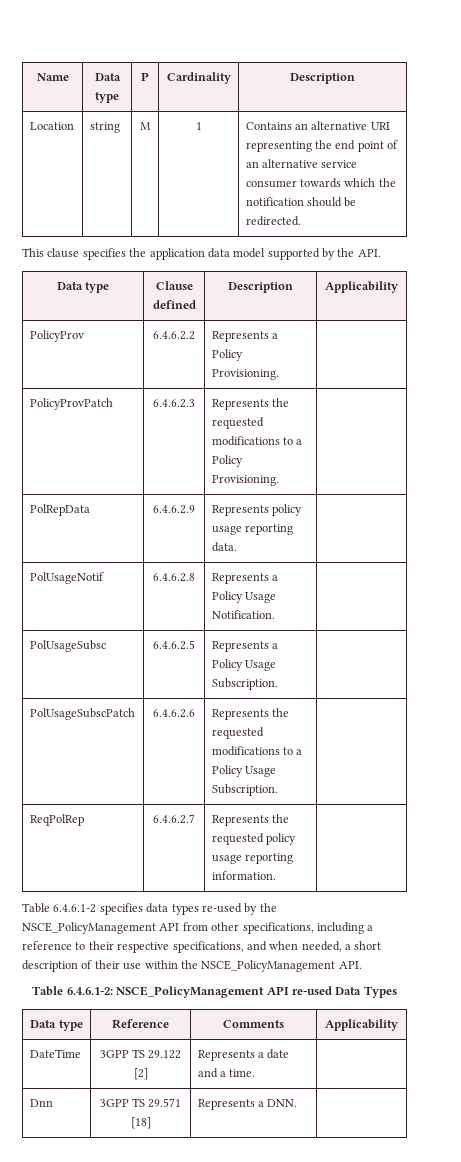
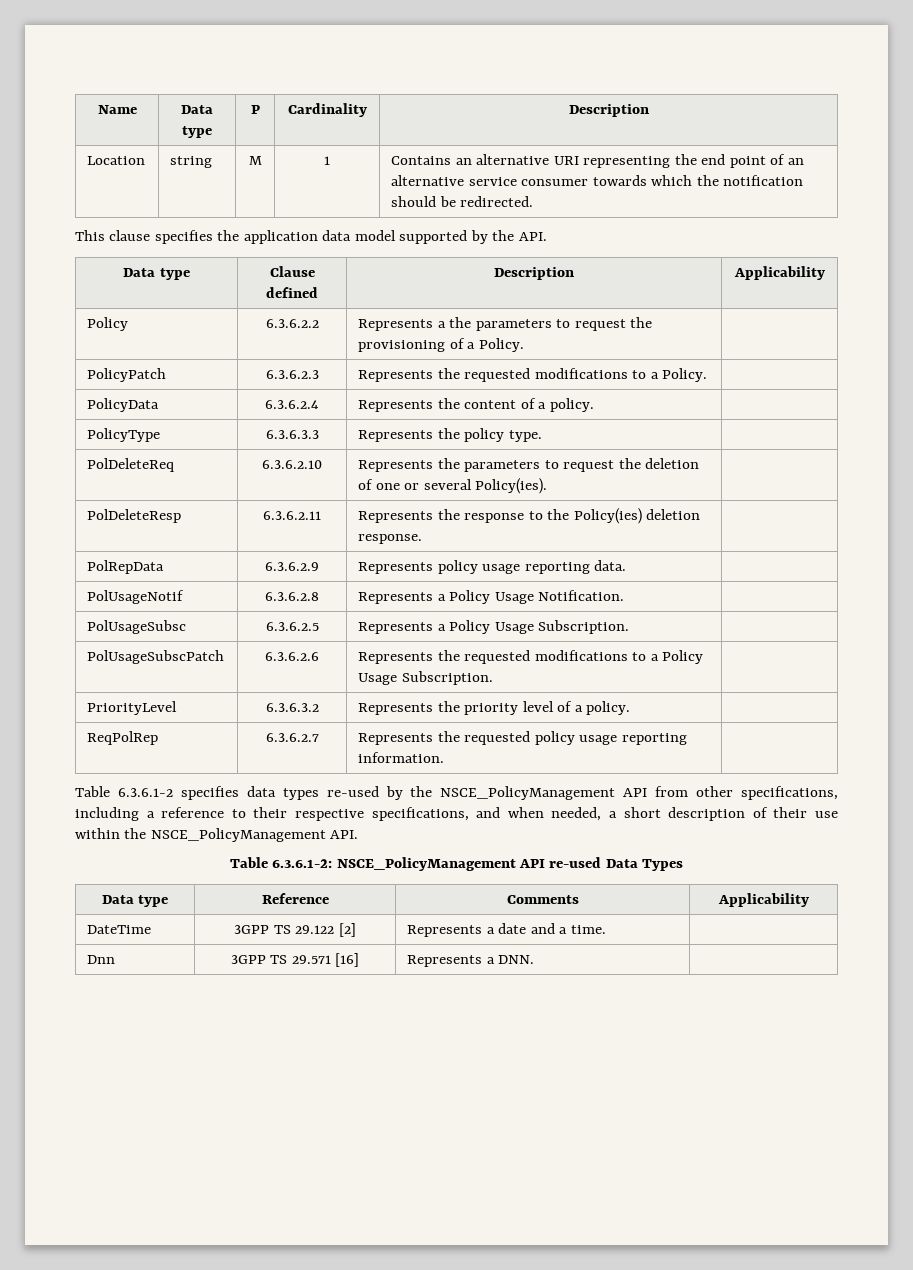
- PolicyProv | 6.4.6.2.2 | Represents a Policy Provisioning. |
- PolicyProvPatch | 6.4.6.2.3 | Represents the requested modifications to a Policy Provisioning. |
+ Policy | 6.3.6.2.2 | Represents a the parameters to request the provisioning of a Policy. |
+ PolicyPatch | 6.3.6.2.3 | Represents the requested modifications to a Policy. |
+ PolicyData | 6.3.6.2.4 | Represents the content of a policy. |
+ PolicyType | 6.3.6.3.3 | Represents the policy type. |
+ PolDeleteReq | 6.3.6.2.10 | Represents the parameters to request the deletion of one or several Policy(ies). |
+ PolDeleteResp | 6.3.6.2.11 | Represents the response to the Policy(ies) deletion response. |
- PolRepData | 6.4.6.2.9 | Represents policy usage reporting data. |
+ PolRepData | 6.3.6.2.9 | Represents policy usage reporting data. |
- PolUsageNotif | 6.4.6.2.8 | Represents a Policy Usage Notification. |
+ PolUsageNotif | 6.3.6.2.8 | Represents a Policy Usage Notification. |
- PolUsageSubsc | 6.4.6.2.5 | Represents a Policy Usage Subscription. |
+ PolUsageSubsc | 6.3.6.2.5 | Represents a Policy Usage Subscription. |
- PolUsageSubscPatch | 6.4.6.2.6 | Represents the requested modifications to a Policy Usage Subscription. |
+ PolUsageSubscPatch | 6.3.6.2.6 | Represents the requested modifications to a Policy Usage Subscription. |
+ PriorityLevel | 6.3.6.3.2 | Represents the priority level of a policy. |
- ReqPolRep | 6.4.6.2.7 | Represents the requested policy usage reporting information. |
+ ReqPolRep | 6.3.6.2.7 | Represents the requested policy usage reporting information. |
- Table 6.4.6.1-2 specifies data types re-used by the NSCE_PolicyManagement API from other specifications, including a reference to their respective specifications, and when needed, a short description of their use within the NSCE_PolicyManagement API.
+ Table 6.3.6.1-2 specifies data types re-used by the NSCE_PolicyManagement API from other specifications, including a reference to their respective specifications, and when needed, a short description of their use within the NSCE_PolicyManagement API.
- Table 6.4.6.1-2: NSCE_PolicyManagement API re-used Data Types
+ Table 6.3.6.1-2: NSCE_PolicyManagement API re-used Data Types
- Dnn | 3GPP TS 29.571 [18] | Represents a DNN. |
+ Dnn | 3GPP TS 29.571 [16] | Represents a DNN. |

